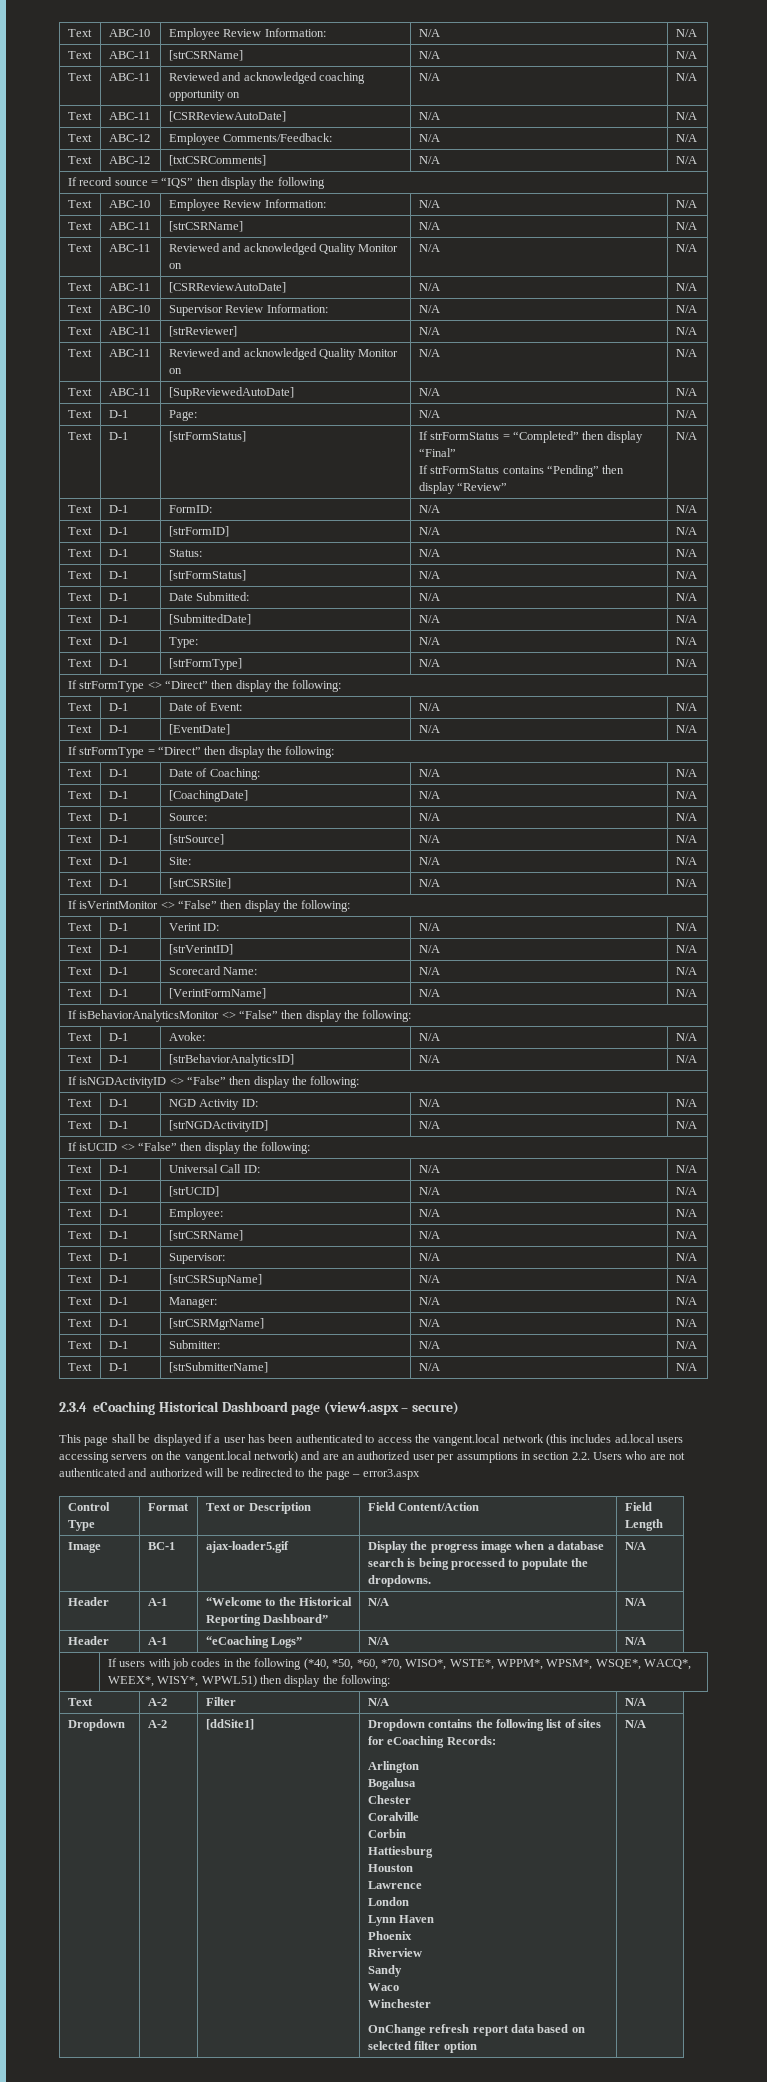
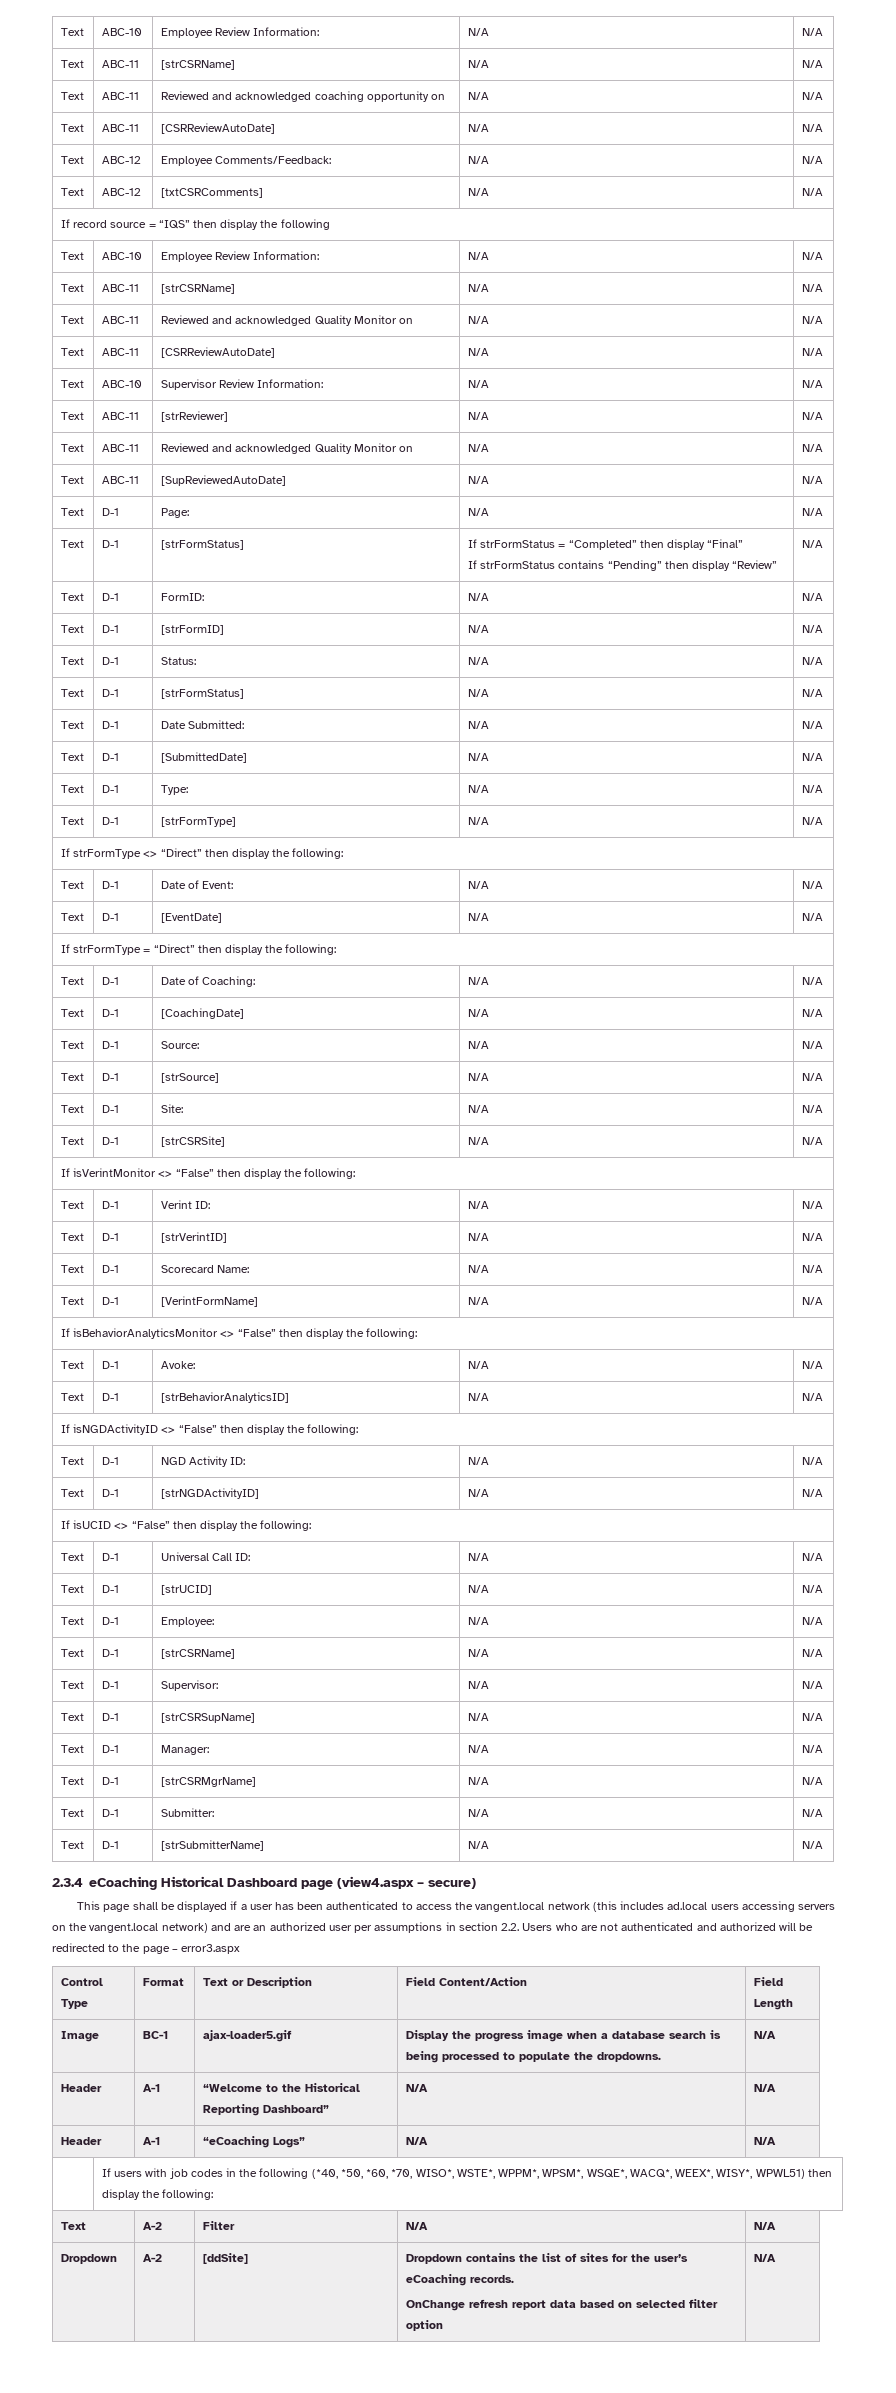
- Dropdown | A-2 | [ddSite1] | Dropdown contains the following list of sites for eCoaching Records:
- Arlington
- Bogalusa
- Chester
- Coralville
- Corbin
- Hattiesburg
- Houston
- Lawrence
- London
- Lynn Haven
- Phoenix
- Riverview
- Sandy
- Waco
- Winchester
+ Dropdown | A-2 | [ddSite] | Dropdown contains the list of sites for the user’s eCoaching records.

